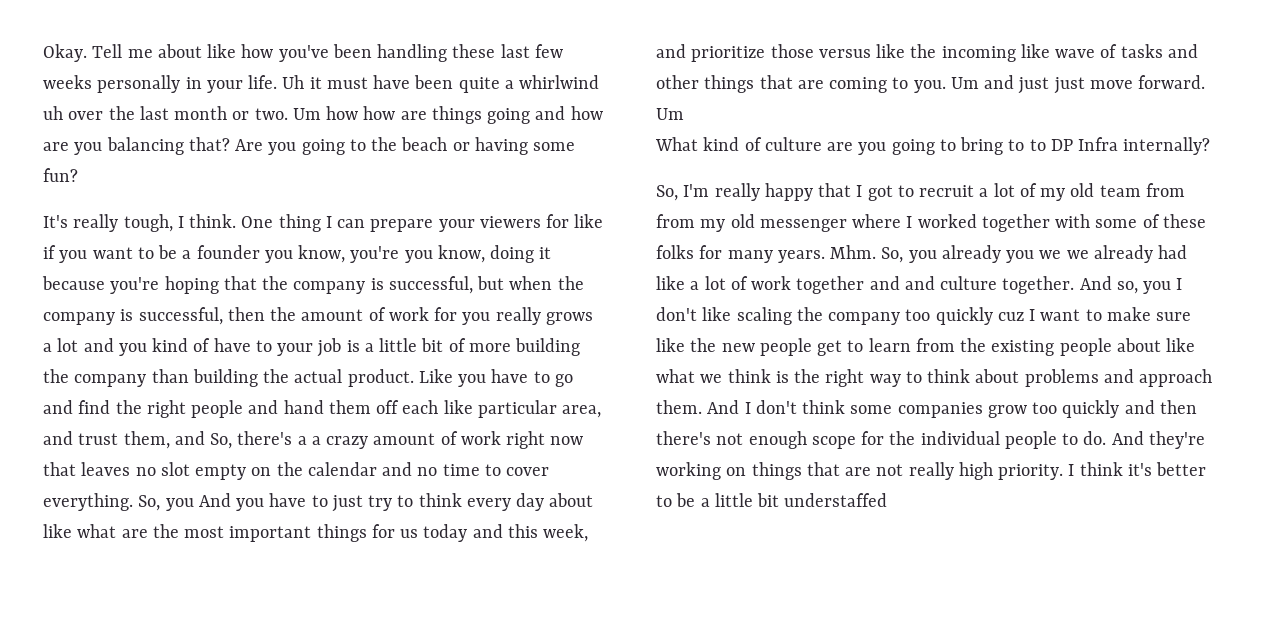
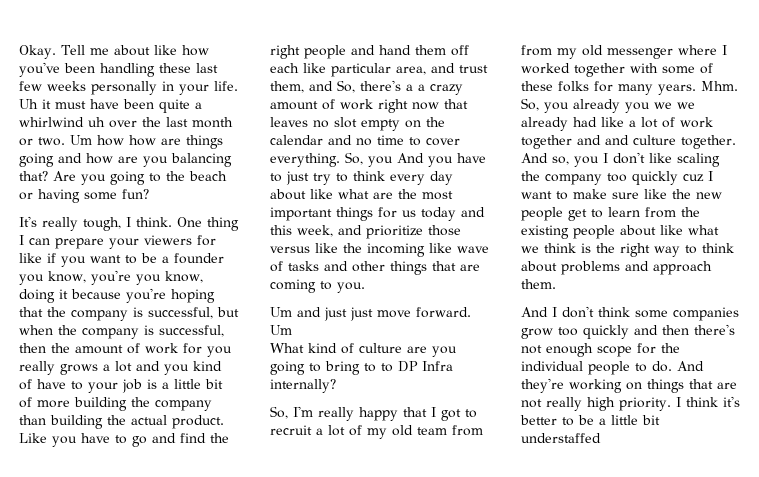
- So, you And you have to just try to think every day about like what are the most important things for us today and this week, and prioritize those versus like the incoming like wave of tasks and other things that are coming to you. Um and just just move forward.
+ So, you And you have to just try to think every day about like what are the most important things for us today and this week, and prioritize those versus like the incoming like wave of tasks and other things that are coming to you.
+ Um and just just move forward.
- And so, you I don't like scaling the company too quickly cuz I want to make sure like the new people get to learn from the existing people about like what we think is the right way to think about problems and approach them. And I don't think some companies grow too quickly and then there's not enough scope for the individual people to do.
+ And so, you I don't like scaling the company too quickly cuz I want to make sure like the new people get to learn from the existing people about like what we think is the right way to think about problems and approach them.
+ And I don't think some companies grow too quickly and then there's not enough scope for the individual people to do.

